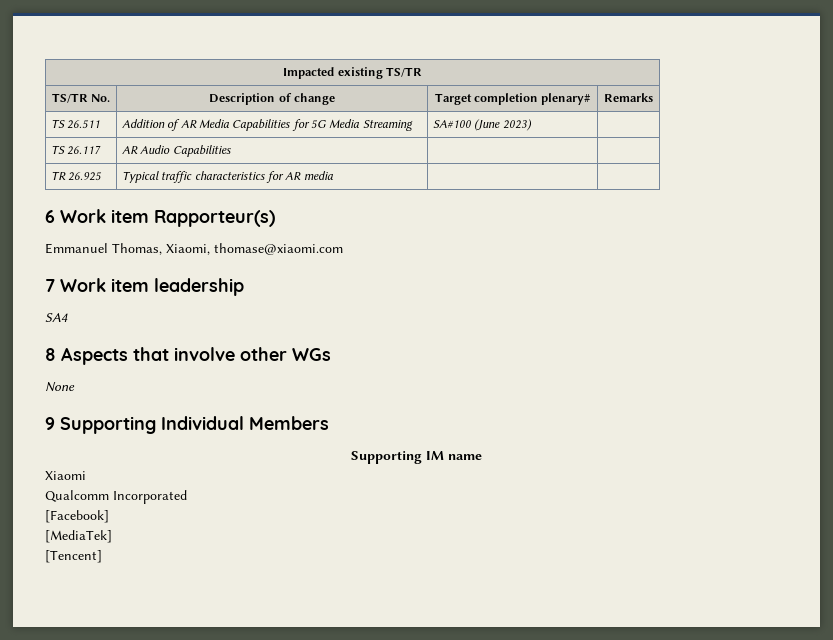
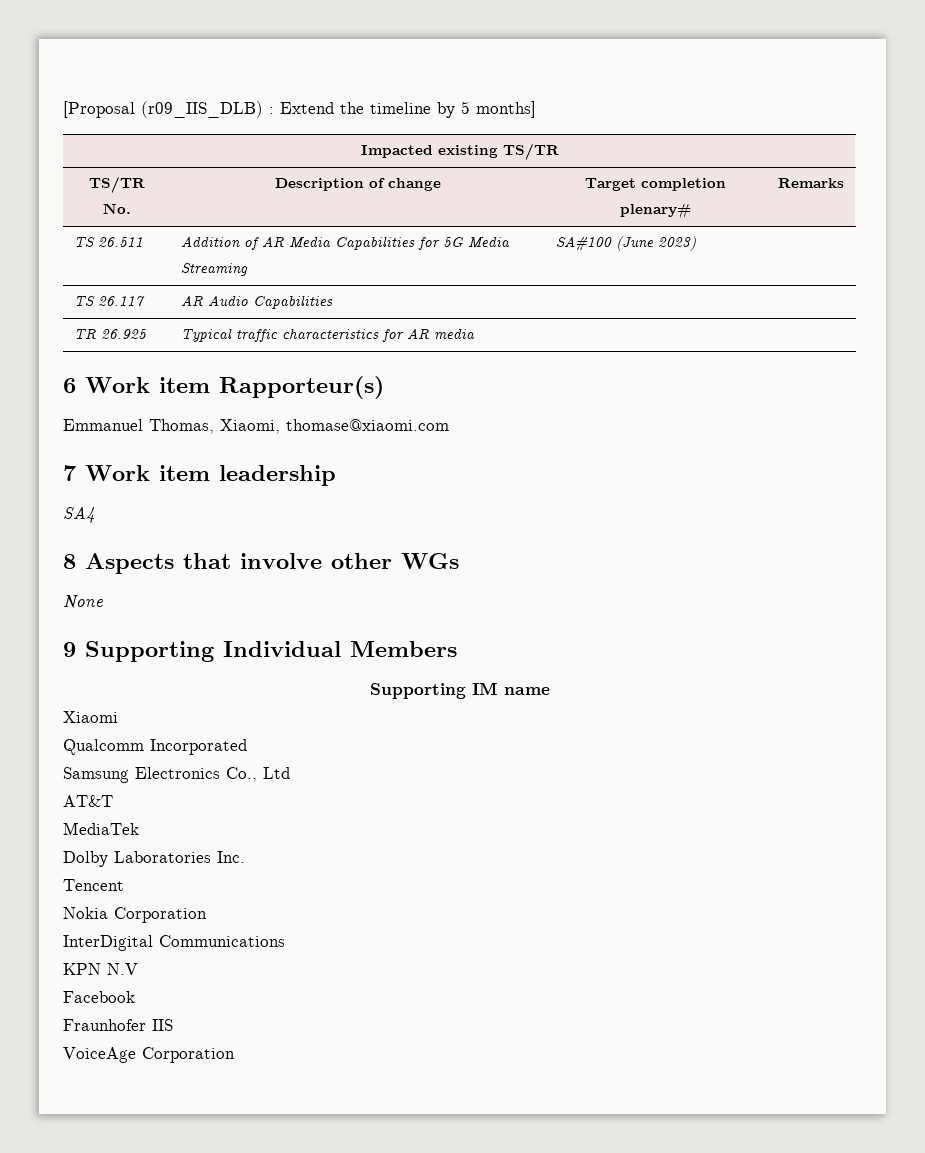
+ [Proposal (r09_IIS_DLB) : Extend the timeline by 5 months]
- [Facebook]
- [MediaTek]
- [Tencent]
+ Samsung Electronics Co., Ltd
+ AT&T
+ MediaTek
+ Dolby Laboratories Inc.
+ Tencent
+ Nokia Corporation
+ InterDigital Communications
+ KPN N.V
+ Facebook
+ Fraunhofer IIS
+ VoiceAge Corporation

